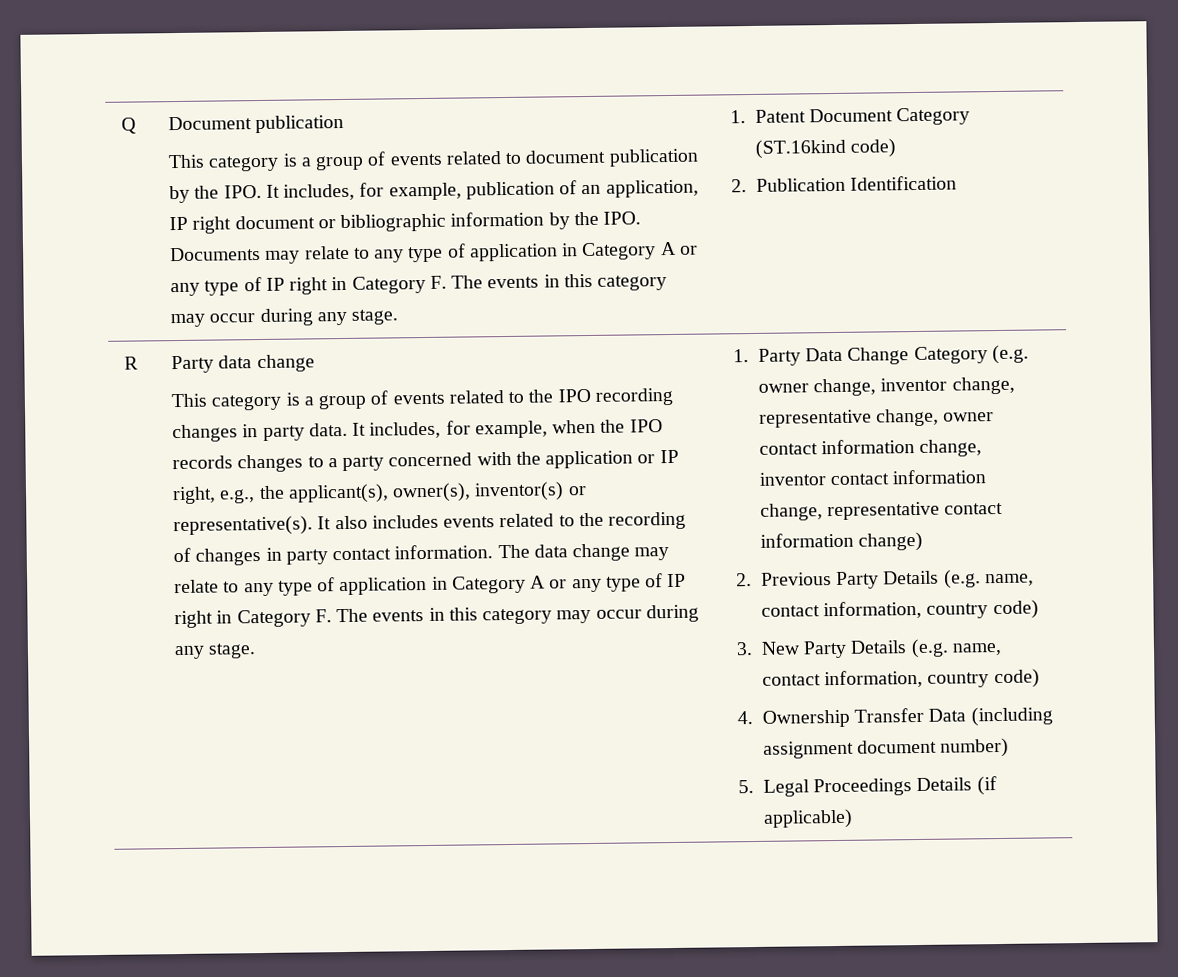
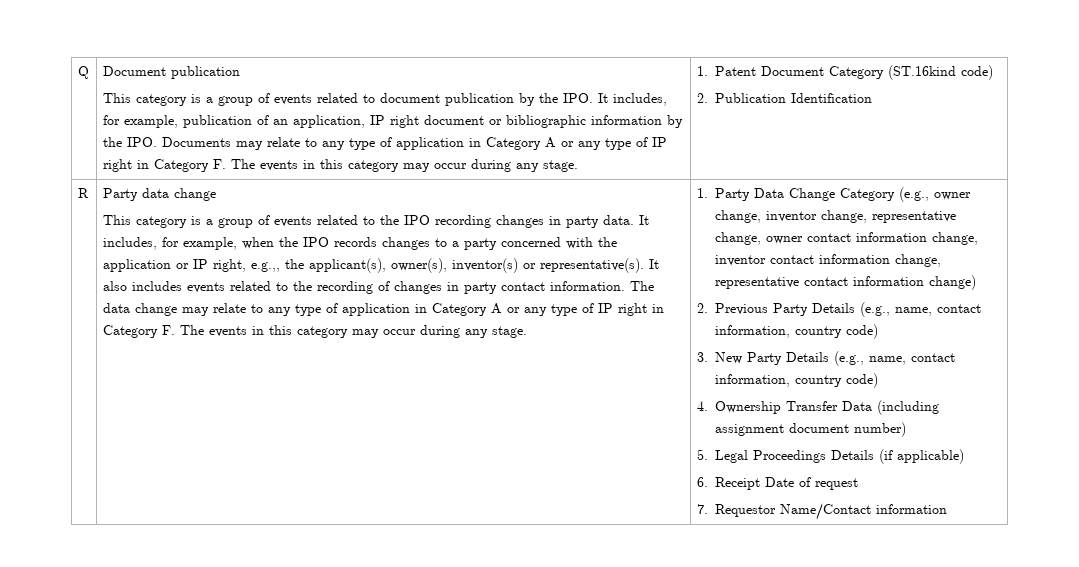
- It includes, for example, when the IPO records changes to a party concerned with the application or IP right, e.g., the applicant(s), owner(s), inventor(s) or representative(s).
+ It includes, for example, when the IPO records changes to a party concerned with the application or IP right, e.g.,, the applicant(s), owner(s), inventor(s) or representative(s).
- 1. Party Data Change Category (e.g. owner change, inventor change, representative change, owner contact information change, inventor contact information change, representative contact information change)
+ 1. Party Data Change Category (e.g., owner change, inventor change, representative change, owner contact information change, inventor contact information change, representative contact information change)
- 2. Previous Party Details (e.g. name, contact information, country code)
+ 2. Previous Party Details (e.g., name, contact information, country code)
- 3. New Party Details (e.g. name, contact information, country code)
+ 3. New Party Details (e.g., name, contact information, country code)
+ 6. Receipt Date of request
+ 7. Requestor Name/Contact information

